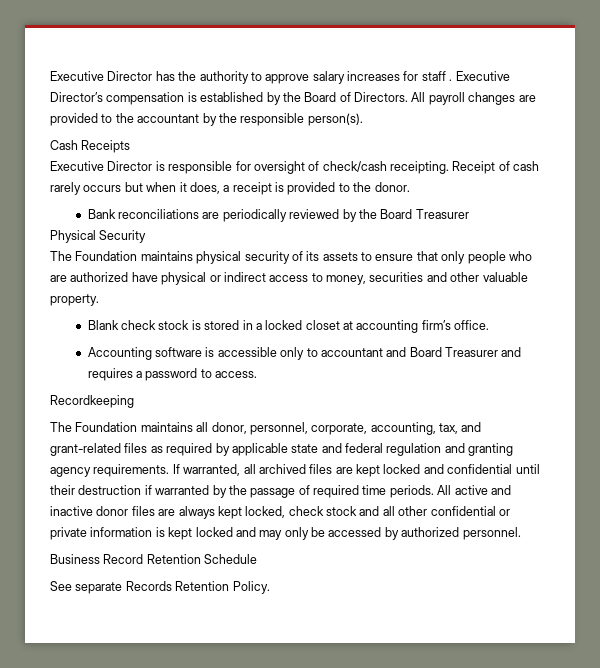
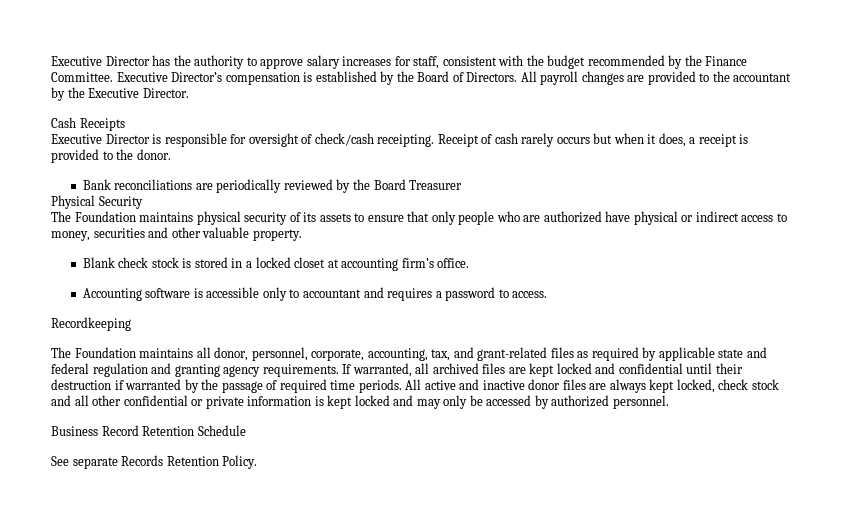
- Executive Director has the authority to approve salary increases for staff .
+ Executive Director has the authority to approve salary increases for staff, consistent with the budget recommended by the Finance Committee.
- All payroll changes are provided to the accountant by the responsible person(s).
+ All payroll changes are provided to the accountant by the Executive Director.
- Accounting software is accessible only to accountant and Board Treasurer and requires a password to access.
+ Accounting software is accessible only to accountant and requires a password to access.

